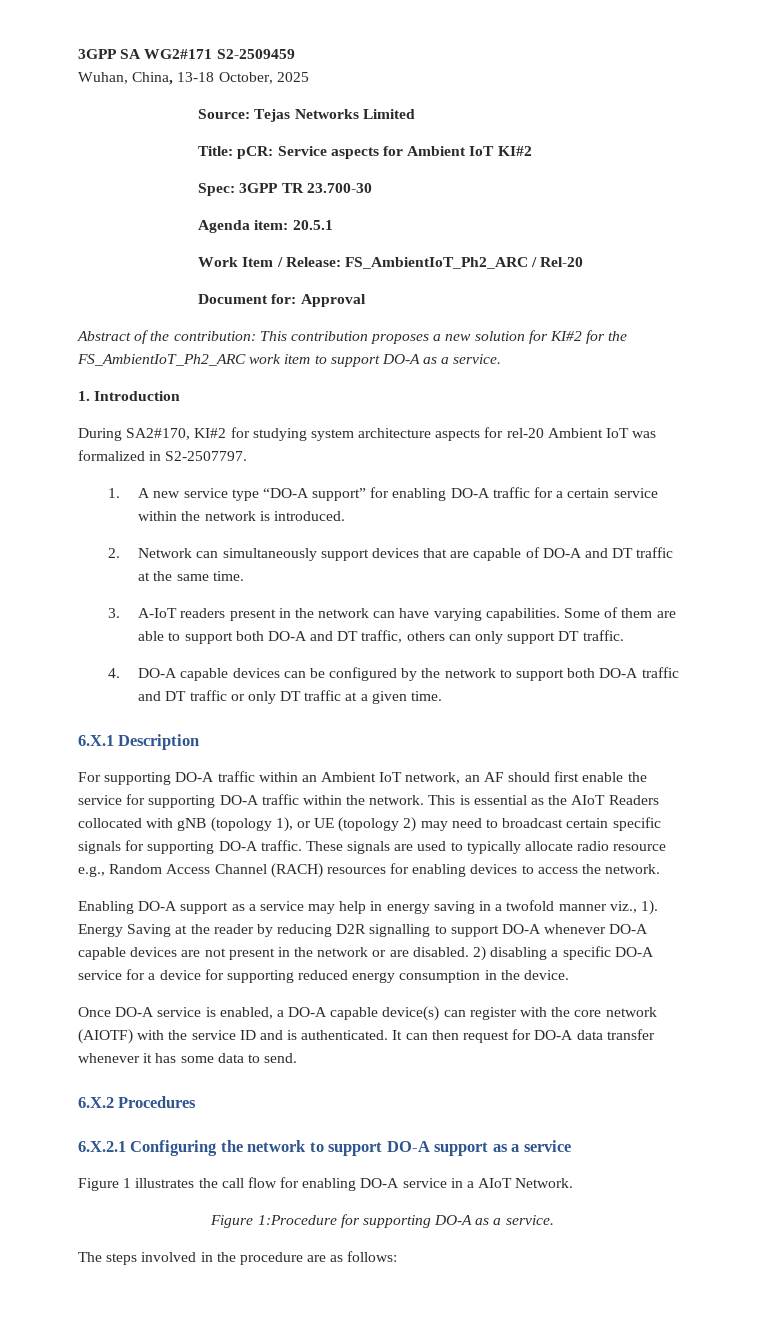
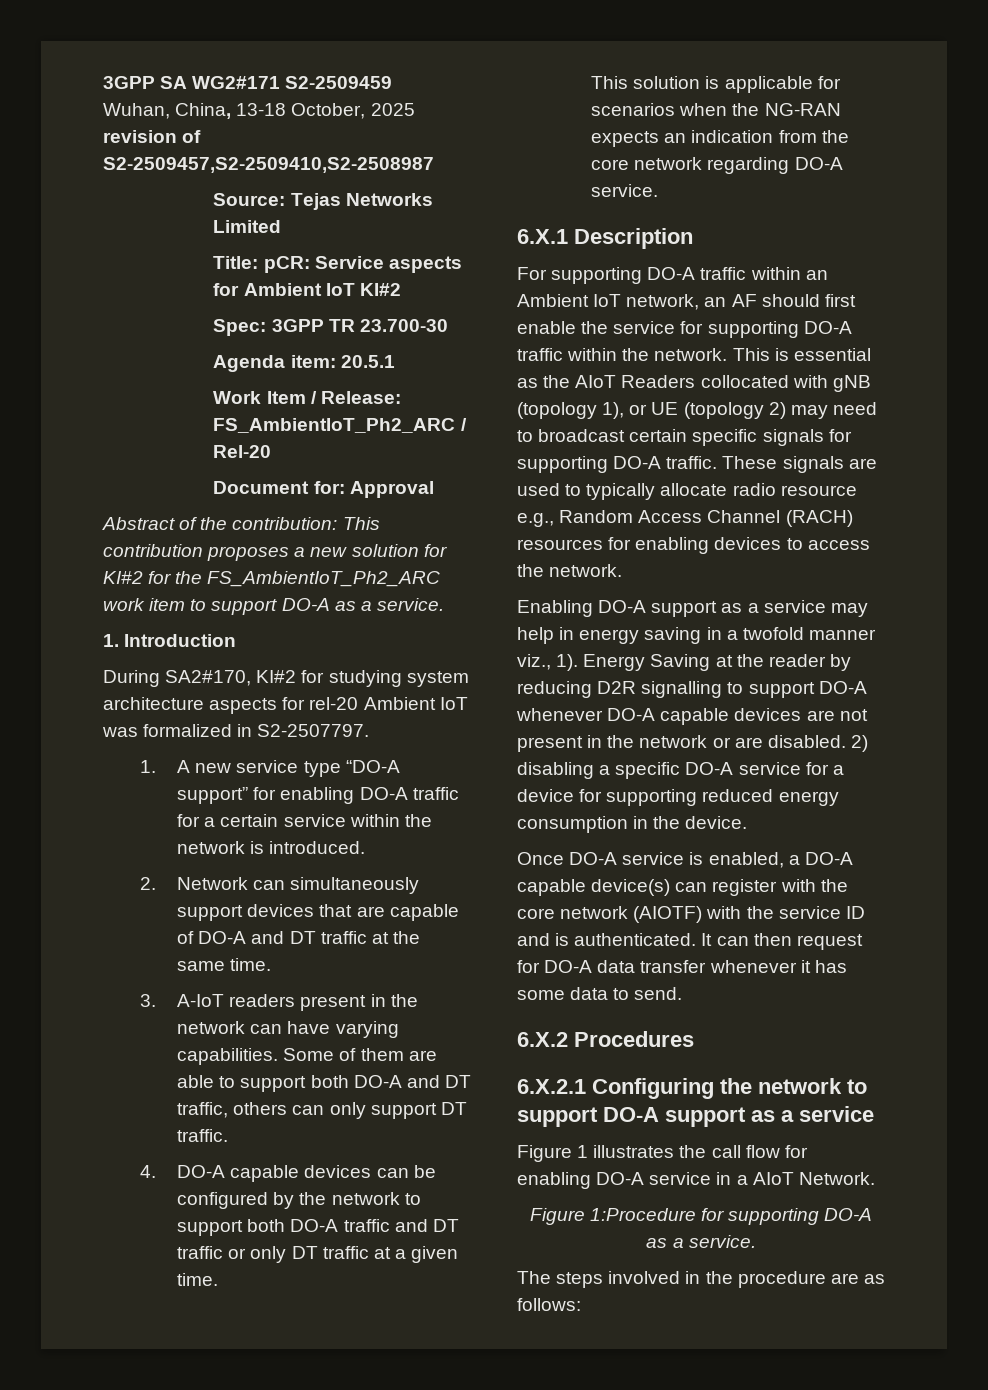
- Wuhan, China, 13-18 October, 2025
+ Wuhan, China, 13-18 October, 2025 revision of S2-2509457,S2-2509410,S2-2508987
+ This solution is applicable for scenarios when the NG-RAN expects an indication from the core network regarding DO-A service.

